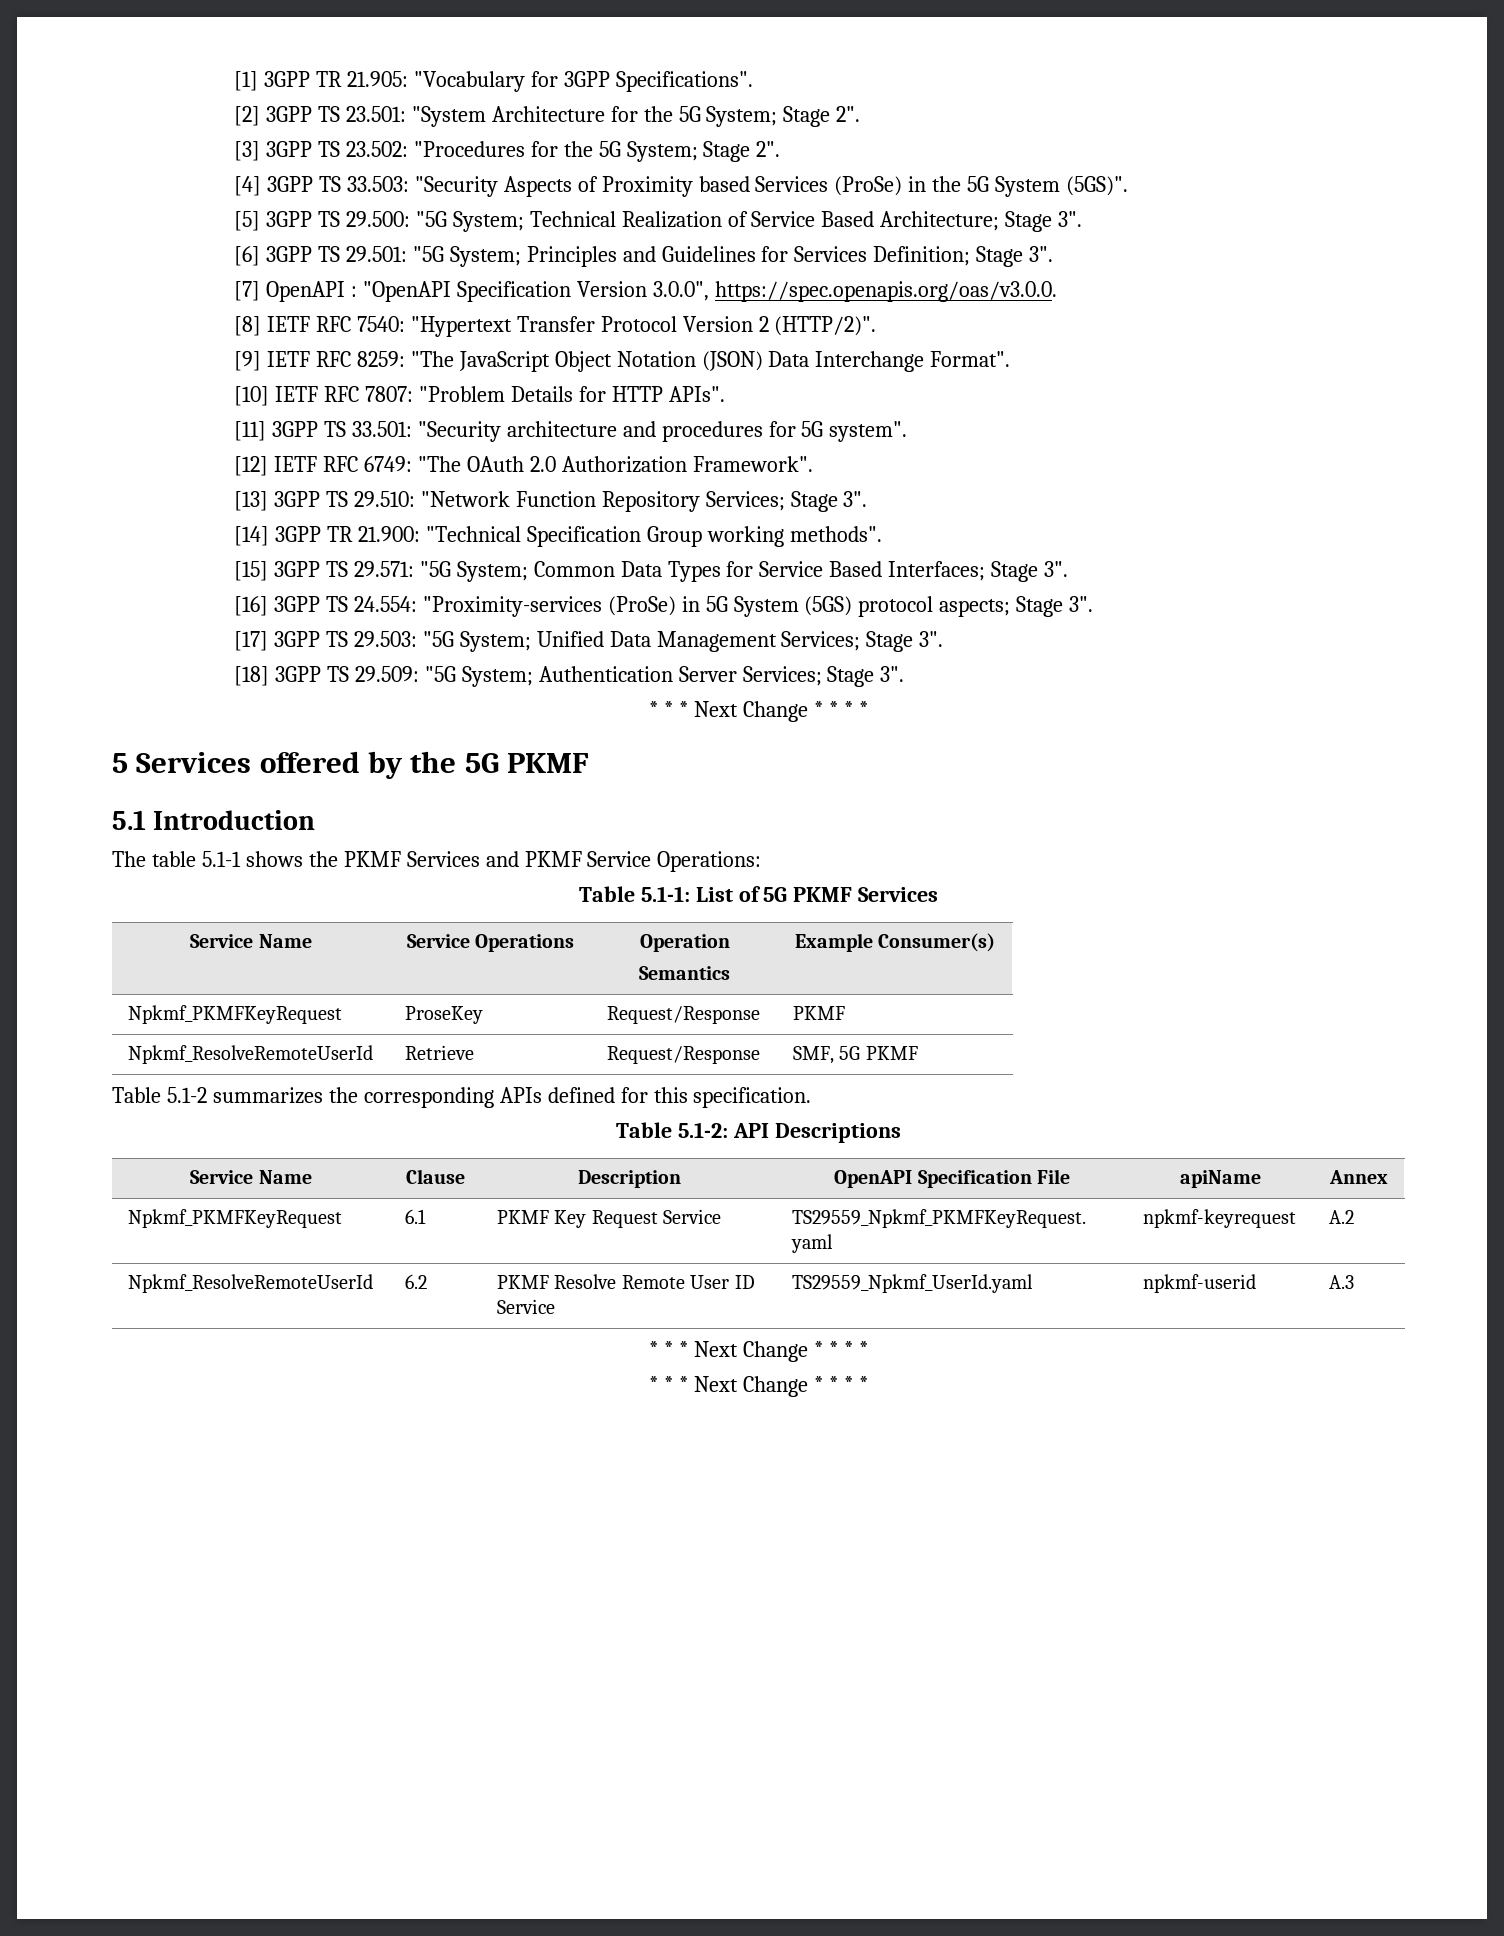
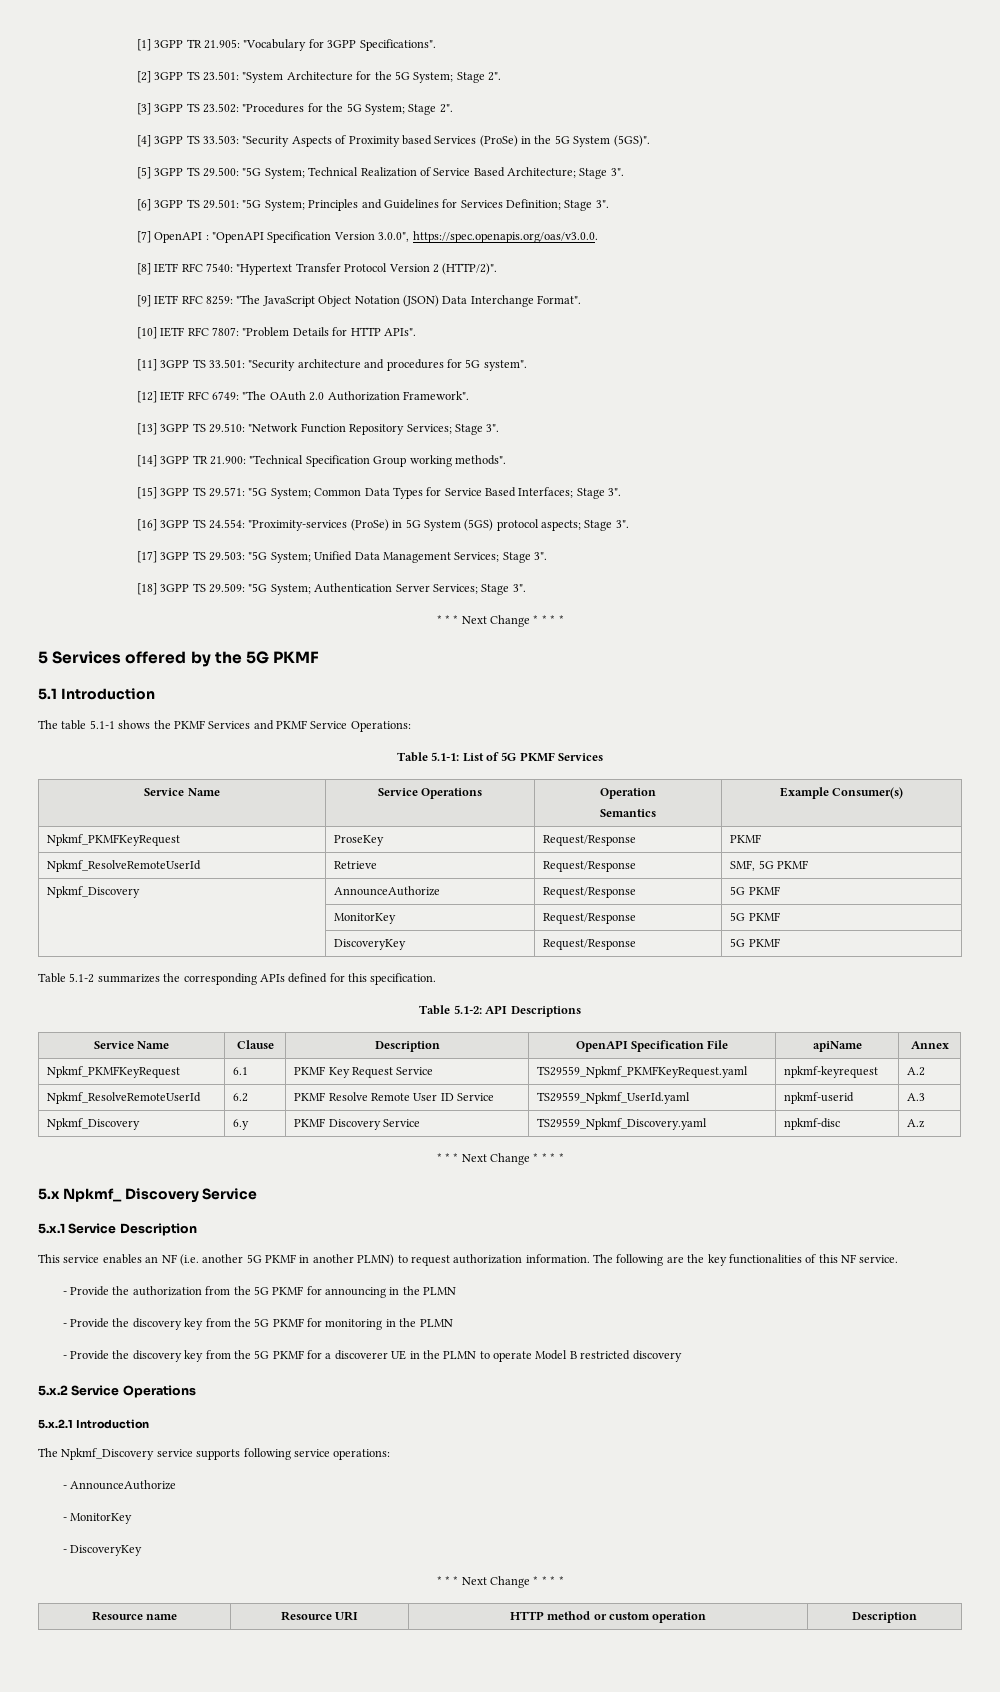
+ Npkmf_Discovery | AnnounceAuthorize | Request/Response | 5G PKMF
+ | MonitorKey | Request/Response | 5G PKMF
+ | DiscoveryKey | Request/Response | 5G PKMF
  Npkmf_ResolveRemoteUserId | 6.2 | PKMF Resolve Remote User ID Service | TS29559_Npkmf_UserId.yaml | npkmf-userid | A.3
+ Npkmf_Discovery | 6.y | PKMF Discovery Service | TS29559_Npkmf_Discovery.yaml | npkmf-disc | A.z
  * * * Next Change * * * *
+ 5.x Npkmf_ Discovery Service
+ 5.x.1 Service Description
+ This service enables an NF (i.e. another 5G PKMF in another PLMN) to request authorization information. The following are the key functionalities of this NF service.
+ - Provide the authorization from the 5G PKMF for announcing in the PLMN
+ - Provide the discovery key from the 5G PKMF for monitoring in the PLMN
+ - Provide the discovery key from the 5G PKMF for a discoverer UE in the PLMN to operate Model B restricted discovery
+ 5.x.2 Service Operations
+ 5.x.2.1 Introduction
+ The Npkmf_Discovery service supports following service operations:
+ - AnnounceAuthorize
+ - MonitorKey
+ - DiscoveryKey
  * * * Next Change * * * *
+ Resource name | Resource URI | HTTP method or custom operation | Description

